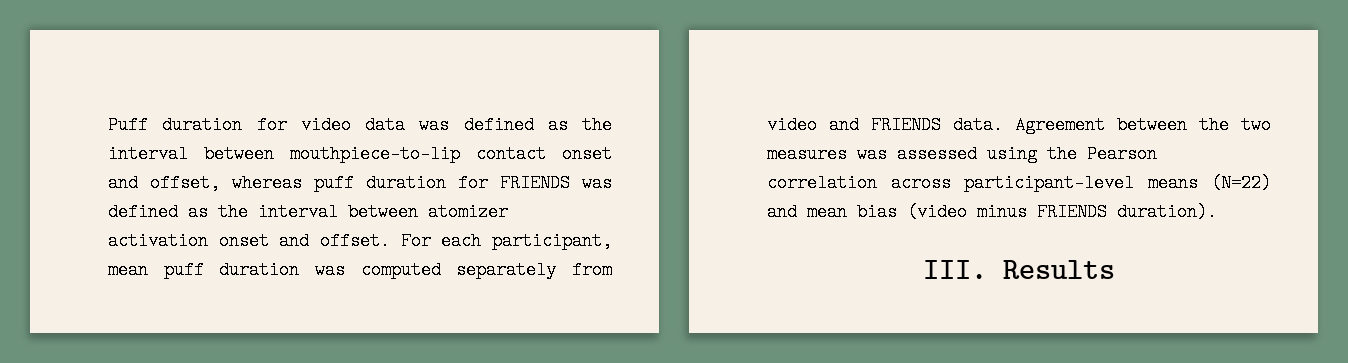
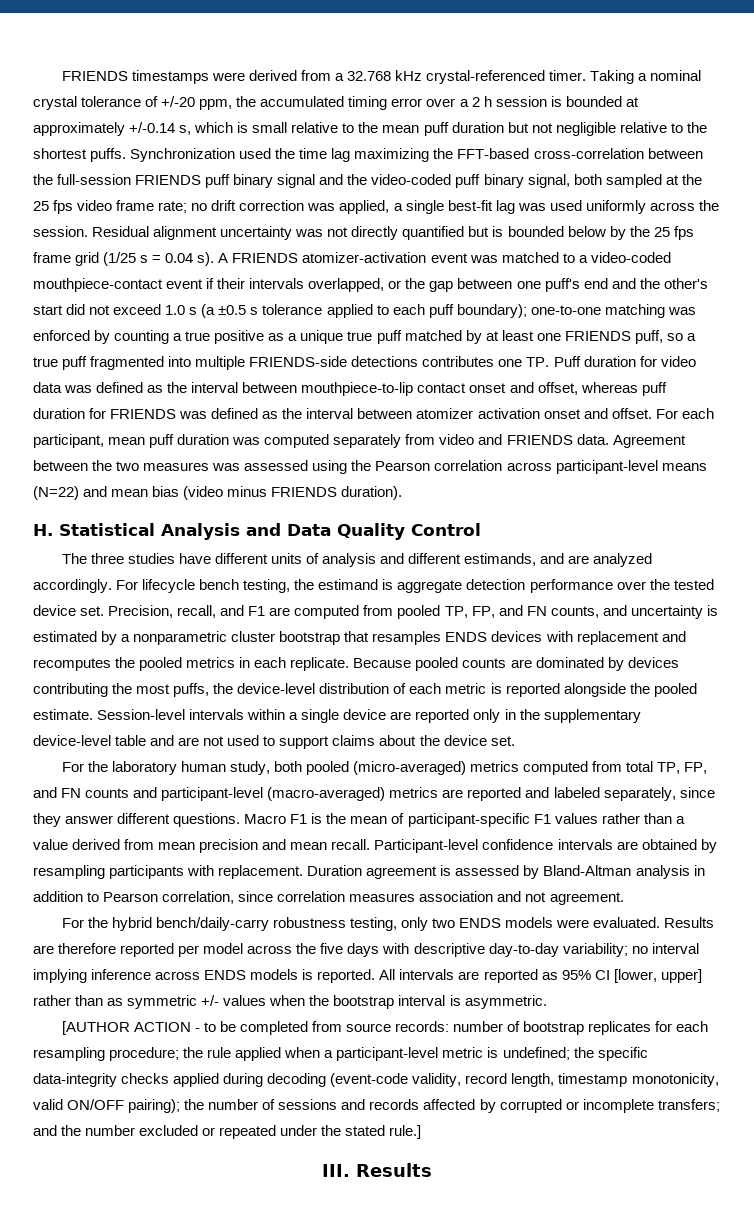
- Puff duration for video data was defined as the interval between mouthpiece-to-lip contact onset and offset, whereas puff duration for FRIENDS was defined as the interval between atomizer activation onset and offset.
+ FRIENDS timestamps were derived from a 32.768 kHz crystal-referenced timer. Taking a nominal crystal tolerance of +/-20 ppm, the accumulated timing error over a 2 h session is bounded at approximately +/-0.14 s, which is small relative to the mean puff duration but not negligible relative to the shortest puffs. Synchronization used the time lag maximizing the FFT-based cross-correlation between the full-session FRIENDS puff binary signal and the video-coded puff binary signal, both sampled at the 25 fps video frame rate; no drift correction was applied, a single best-fit lag was used uniformly across the session. Residual alignment uncertainty was not directly quantified but is bounded below by the 25 fps frame grid (1/25 s = 0.04 s). A FRIENDS atomizer-activation event was matched to a video-coded mouthpiece-contact event if their intervals overlapped, or the gap between one puff's end and the other's start did not exceed 1.0 s (a ±0.5 s tolerance applied to each puff boundary); one-to-one matching was enforced by counting a true positive as a unique true puff matched by at least one FRIENDS puff, so a true puff fragmented into multiple FRIENDS-side detections contributes one TP. Puff duration for video data was defined as the interval between mouthpiece-to-lip contact onset and offset, whereas puff duration for FRIENDS was defined as the interval between atomizer activation onset and offset.
+ H. Statistical Analysis and Data Quality Control
+ The three studies have different units of analysis and different estimands, and are analyzed accordingly. For lifecycle bench testing, the estimand is aggregate detection performance over the tested device set. Precision, recall, and F1 are computed from pooled TP, FP, and FN counts, and uncertainty is estimated by a nonparametric cluster bootstrap that resamples ENDS devices with replacement and recomputes the pooled metrics in each replicate. Because pooled counts are dominated by devices contributing the most puffs, the device-level distribution of each metric is reported alongside the pooled estimate. Session-level intervals within a single device are reported only in the supplementary device-level table and are not used to support claims about the device set.
+ For the laboratory human study, both pooled (micro-averaged) metrics computed from total TP, FP, and FN counts and participant-level (macro-averaged) metrics are reported and labeled separately, since they answer different questions. Macro F1 is the mean of participant-specific F1 values rather than a value derived from mean precision and mean recall. Participant-level confidence intervals are obtained by resampling participants with replacement. Duration agreement is assessed by Bland-Altman analysis in addition to Pearson correlation, since correlation measures association and not agreement.
+ For the hybrid bench/daily-carry robustness testing, only two ENDS models were evaluated. Results are therefore reported per model across the five days with descriptive day-to-day variability; no interval implying inference across ENDS models is reported. All intervals are reported as 95% CI [lower, upper] rather than as symmetric +/- values when the bootstrap interval is asymmetric.
+ [AUTHOR ACTION - to be completed from source records: number of bootstrap replicates for each resampling procedure; the rule applied when a participant-level metric is undefined; the specific data-integrity checks applied during decoding (event-code validity, record length, timestamp monotonicity, valid ON/OFF pairing); the number of sessions and records affected by corrupted or incomplete transfers; and the number excluded or repeated under the stated rule.]

